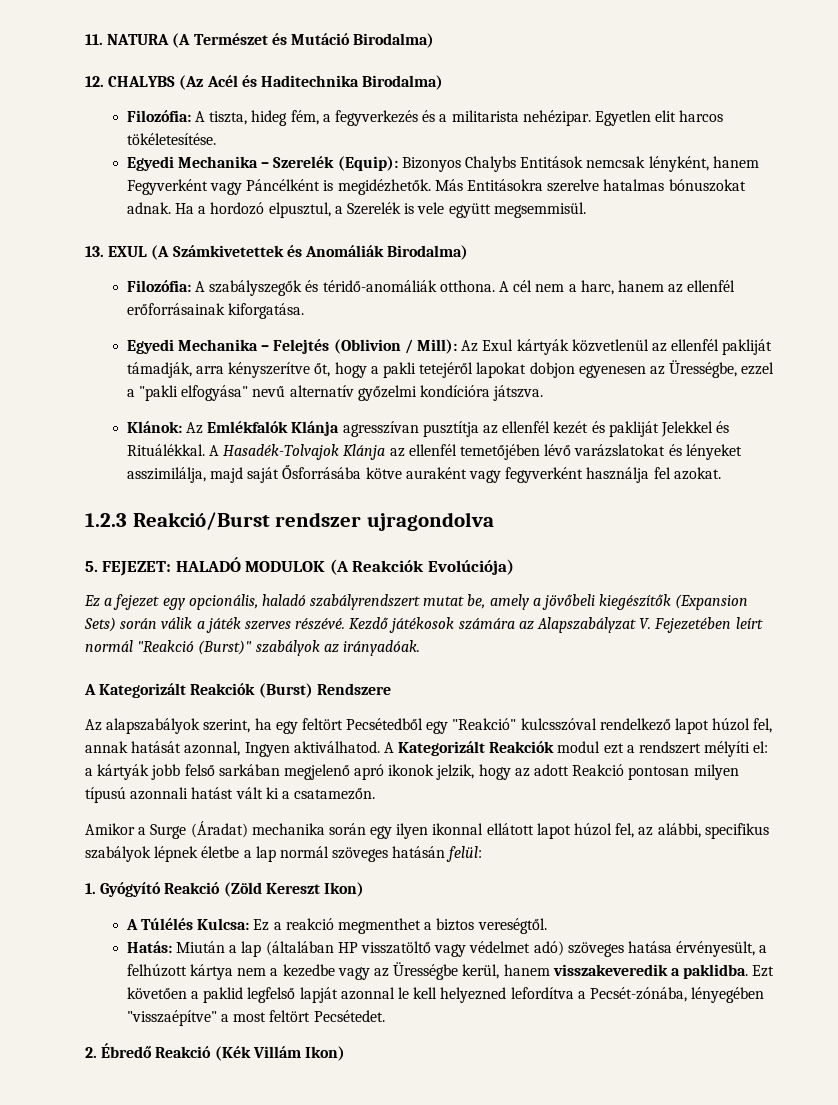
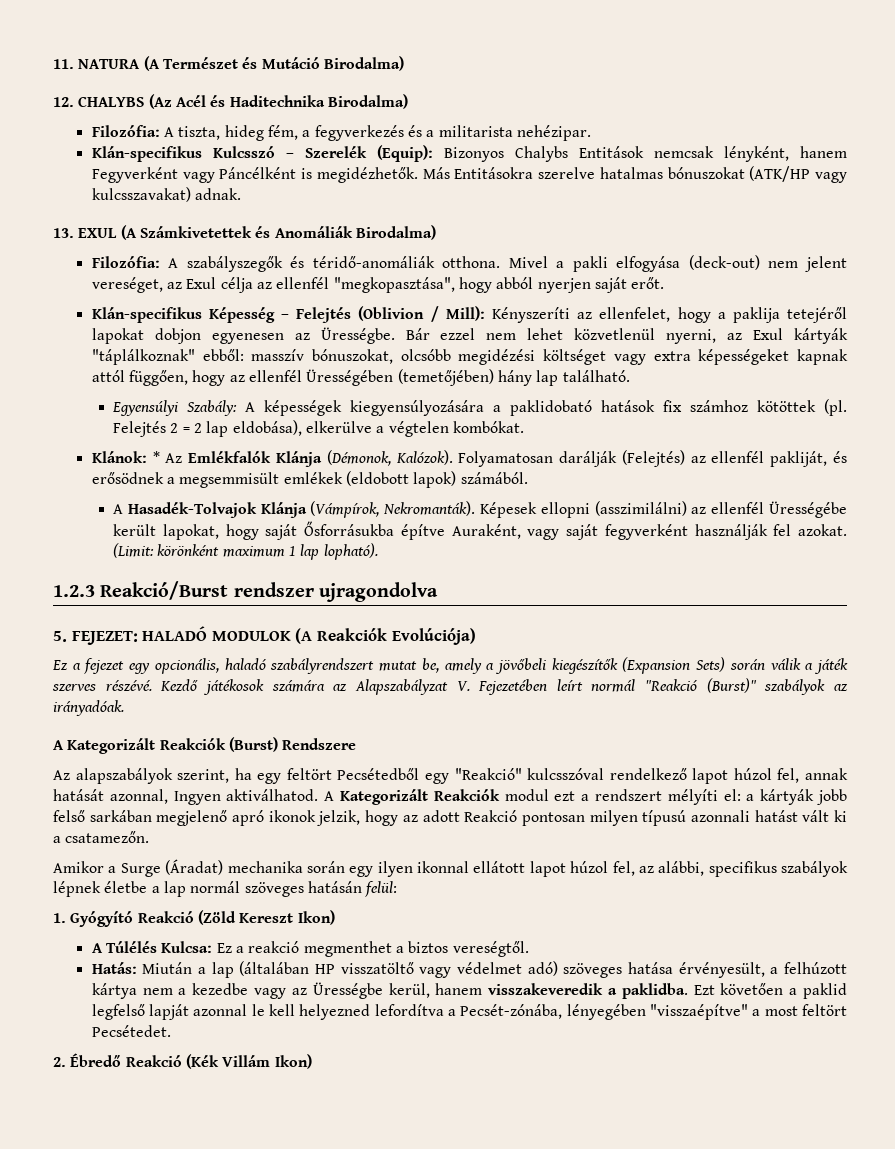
- Filozófia: A tiszta, hideg fém, a fegyverkezés és a militarista nehézipar. Egyetlen elit harcos tökéletesítése.
- Egyedi Mechanika – Szerelék (Equip): Bizonyos Chalybs Entitások nemcsak lényként, hanem Fegyverként vagy Páncélként is megidézhetők.
+ Filozófia: A tiszta, hideg fém, a fegyverkezés és a militarista nehézipar.
+ Klán-specifikus Kulcsszó – Szerelék (Equip): Bizonyos Chalybs Entitások nemcsak lényként, hanem Fegyverként vagy Páncélként is megidézhetők.
- Más Entitásokra szerelve hatalmas bónuszokat adnak. Ha a hordozó elpusztul, a Szerelék is vele együtt megsemmisül.
+ Más Entitásokra szerelve hatalmas bónuszokat (ATK/HP vagy kulcsszavakat) adnak.
- A cél nem a harc, hanem az ellenfél erőforrásainak kiforgatása.
- Egyedi Mechanika – Felejtés (Oblivion / Mill): Az Exul kártyák közvetlenül az ellenfél pakliját támadják, arra kényszerítve őt, hogy a pakli tetejéről lapokat dobjon egyenesen az Ürességbe, ezzel a "pakli elfogyása" nevű alternatív győzelmi kondícióra játszva.
+ Mivel a pakli elfogyása (deck-out) nem jelent vereséget, az Exul célja az ellenfél "megkopasztása", hogy abból nyerjen saját erőt.
+ Klán-specifikus Képesség – Felejtés (Oblivion / Mill): Kényszeríti az ellenfelet, hogy a paklija tetejéről lapokat dobjon egyenesen az Ürességbe. Bár ezzel nem lehet közvetlenül nyerni, az Exul kártyák "táplálkoznak" ebből: masszív bónuszokat, olcsóbb megidézési költséget vagy extra képességeket kapnak attól függően, hogy az ellenfél Ürességében (temetőjében) hány lap található.
+ Egyensúlyi Szabály: A képességek kiegyensúlyozására a paklidobató hatások fix számhoz kötöttek (pl. Felejtés 2 = 2 lap eldobása), elkerülve a végtelen kombókat.
- Klánok: Az Emlékfalók Klánja agresszívan pusztítja az ellenfél kezét és pakliját Jelekkel és Rituálékkal. A Hasadék-Tolvajok Klánja az ellenfél temetőjében lévő varázslatokat és lényeket asszimilálja, majd saját Ősforrásába kötve auraként vagy fegyverként használja fel azokat.
+ Klánok: * Az Emlékfalók Klánja (Démonok, Kalózok). Folyamatosan darálják (Felejtés) az ellenfél pakliját, és erősödnek a megsemmisült emlékek (eldobott lapok) számából.
+ A Hasadék-Tolvajok Klánja (Vámpírok, Nekromanták). Képesek ellopni (asszimilálni) az ellenfél Ürességébe került lapokat, hogy saját Ősforrásukba építve Auraként, vagy saját fegyverként használják fel azokat. (Limit: körönként maximum 1 lap lopható).

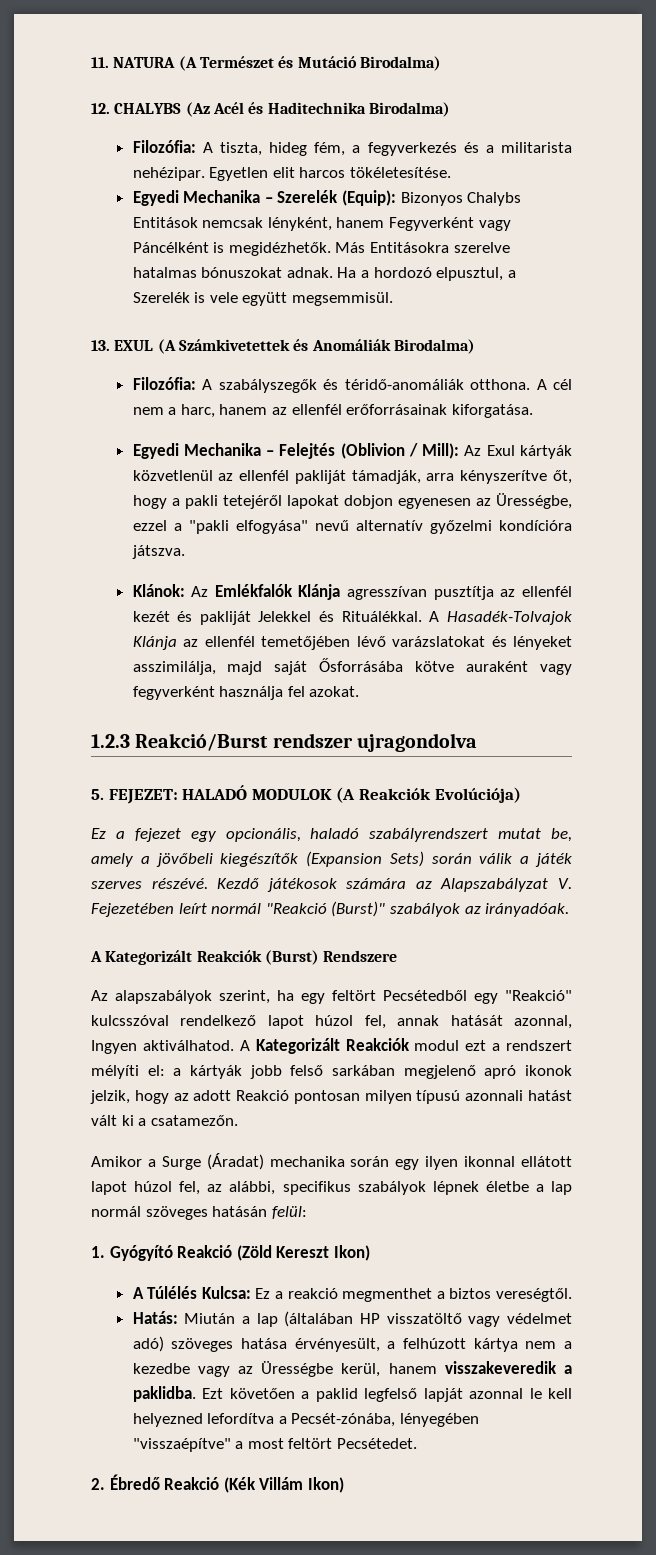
- Filozófia: A tiszta, hideg fém, a fegyverkezés és a militarista nehézipar.
- Klán-specifikus Kulcsszó – Szerelék (Equip): Bizonyos Chalybs Entitások nemcsak lényként, hanem Fegyverként vagy Páncélként is megidézhetők.
+ Filozófia: A tiszta, hideg fém, a fegyverkezés és a militarista nehézipar. Egyetlen elit harcos tökéletesítése.
+ Egyedi Mechanika – Szerelék (Equip): Bizonyos Chalybs Entitások nemcsak lényként, hanem Fegyverként vagy Páncélként is megidézhetők.
- Más Entitásokra szerelve hatalmas bónuszokat (ATK/HP vagy kulcsszavakat) adnak.
+ Más Entitásokra szerelve hatalmas bónuszokat adnak. Ha a hordozó elpusztul, a Szerelék is vele együtt megsemmisül.
- Mivel a pakli elfogyása (deck-out) nem jelent vereséget, az Exul célja az ellenfél "megkopasztása", hogy abból nyerjen saját erőt.
- Klán-specifikus Képesség – Felejtés (Oblivion / Mill): Kényszeríti az ellenfelet, hogy a paklija tetejéről lapokat dobjon egyenesen az Ürességbe. Bár ezzel nem lehet közvetlenül nyerni, az Exul kártyák "táplálkoznak" ebből: masszív bónuszokat, olcsóbb megidézési költséget vagy extra képességeket kapnak attól függően, hogy az ellenfél Ürességében (temetőjében) hány lap található.
- Egyensúlyi Szabály: A képességek kiegyensúlyozására a paklidobató hatások fix számhoz kötöttek (pl. Felejtés 2 = 2 lap eldobása), elkerülve a végtelen kombókat.
+ A cél nem a harc, hanem az ellenfél erőforrásainak kiforgatása.
+ Egyedi Mechanika – Felejtés (Oblivion / Mill): Az Exul kártyák közvetlenül az ellenfél pakliját támadják, arra kényszerítve őt, hogy a pakli tetejéről lapokat dobjon egyenesen az Ürességbe, ezzel a "pakli elfogyása" nevű alternatív győzelmi kondícióra játszva.
- Klánok: * Az Emlékfalók Klánja (Démonok, Kalózok). Folyamatosan darálják (Felejtés) az ellenfél pakliját, és erősödnek a megsemmisült emlékek (eldobott lapok) számából.
- A Hasadék-Tolvajok Klánja (Vámpírok, Nekromanták). Képesek ellopni (asszimilálni) az ellenfél Ürességébe került lapokat, hogy saját Ősforrásukba építve Auraként, vagy saját fegyverként használják fel azokat. (Limit: körönként maximum 1 lap lopható).
+ Klánok: Az Emlékfalók Klánja agresszívan pusztítja az ellenfél kezét és pakliját Jelekkel és Rituálékkal. A Hasadék-Tolvajok Klánja az ellenfél temetőjében lévő varázslatokat és lényeket asszimilálja, majd saját Ősforrásába kötve auraként vagy fegyverként használja fel azokat.

